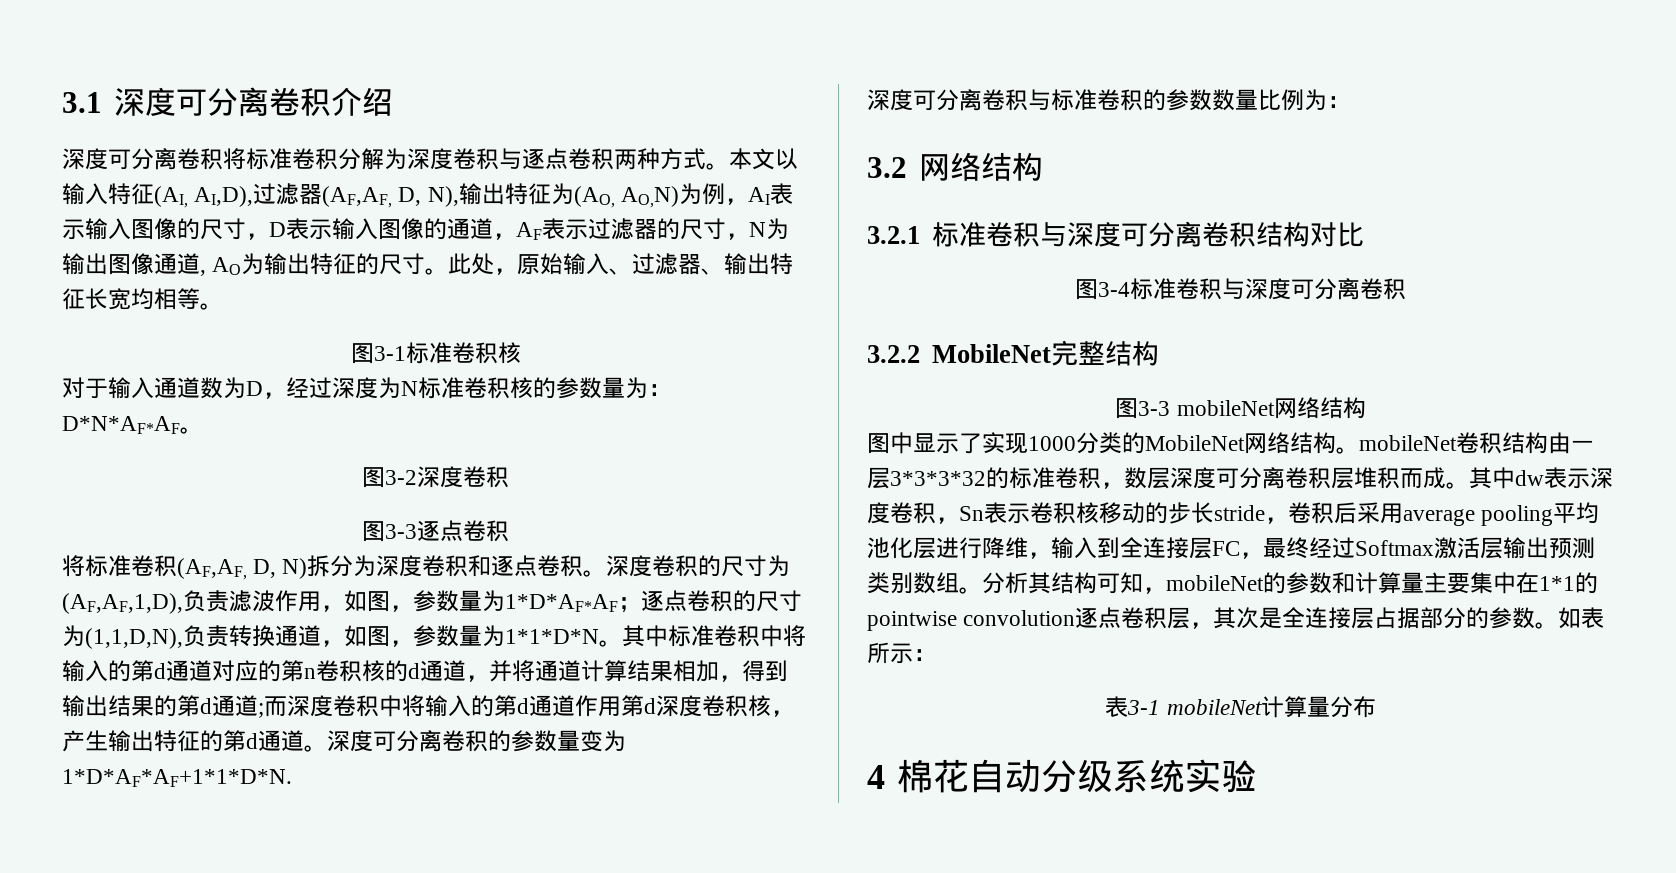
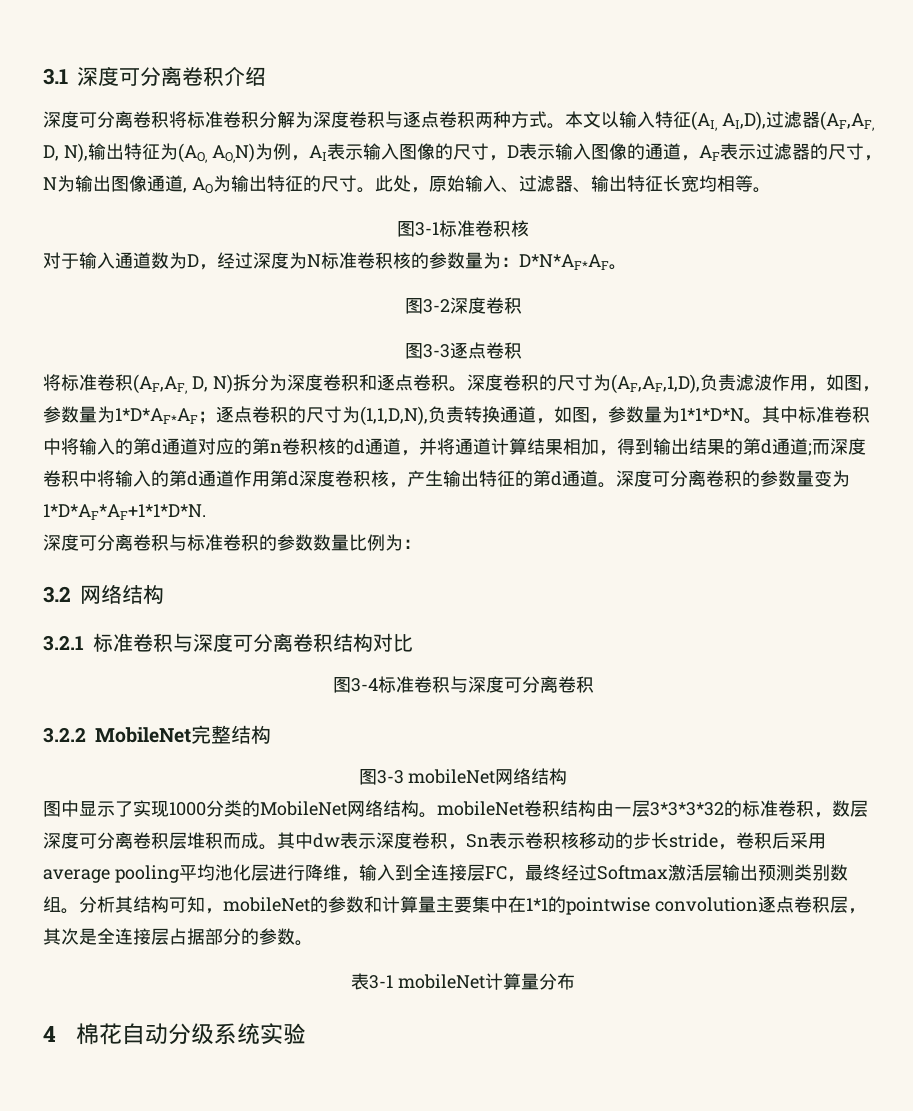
- 如表所示：

